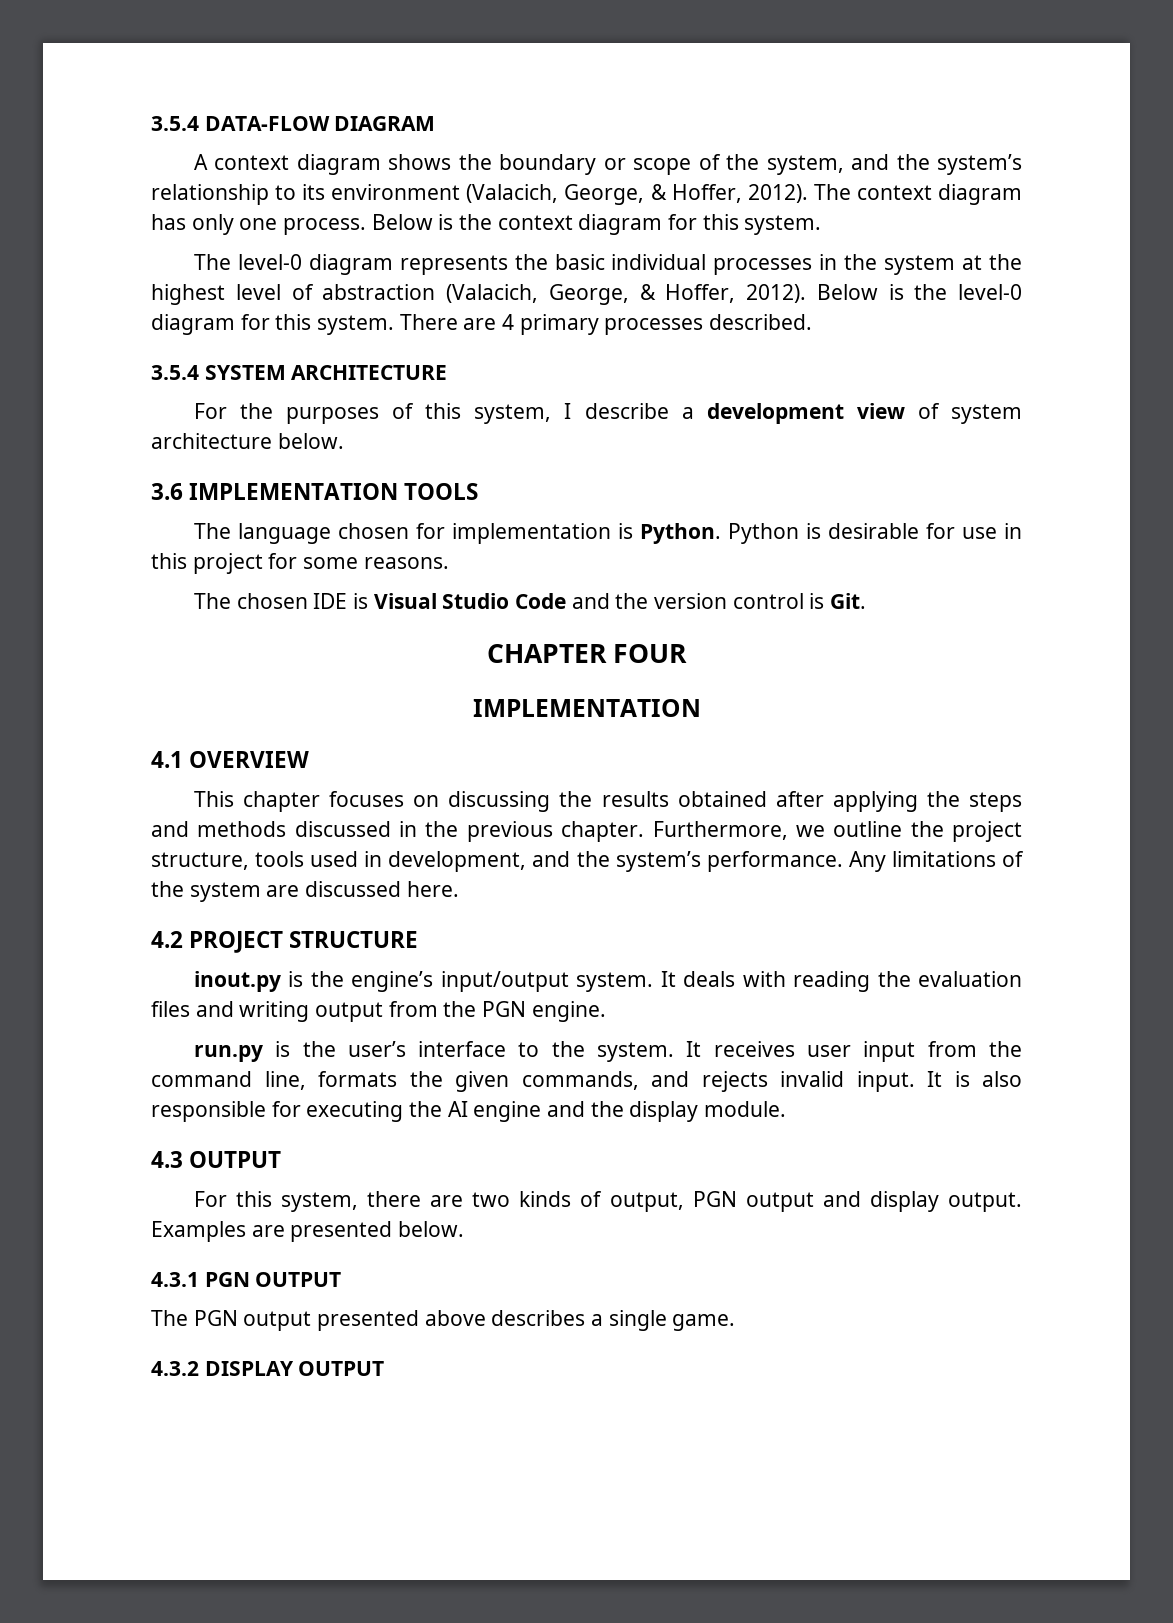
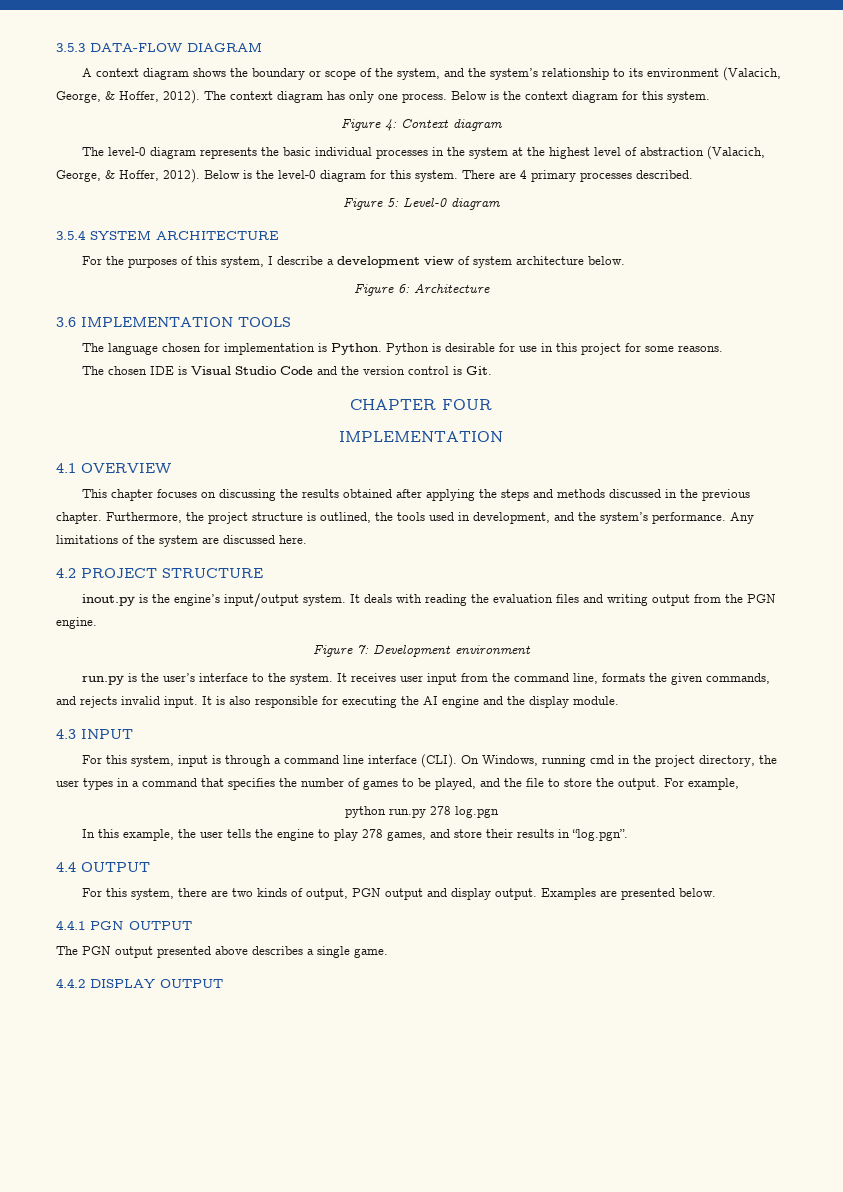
- 3.5.4 DATA-FLOW DIAGRAM
+ 3.5.3 DATA-FLOW DIAGRAM
+ Figure 4: Context diagram
+ Figure 5: Level-0 diagram
+ Figure 6: Architecture
- Furthermore, we outline the project structure, tools used in development, and the system’s performance.
+ Furthermore, the project structure is outlined, the tools used in development, and the system’s performance.
+ Figure 7: Development environment
- 4.3 OUTPUT
+ 4.3 INPUT
+ For this system, input is through a command line interface (CLI). On Windows, running cmd in the project directory, the user types in a command that specifies the number of games to be played, and the file to store the output. For example,
+ python run.py 278 log.pgn
+ In this example, the user tells the engine to play 278 games, and store their results in “log.pgn”.
+ 4.4 OUTPUT
- 4.3.1 PGN OUTPUT
+ 4.4.1 PGN OUTPUT
- 4.3.2 DISPLAY OUTPUT
+ 4.4.2 DISPLAY OUTPUT

